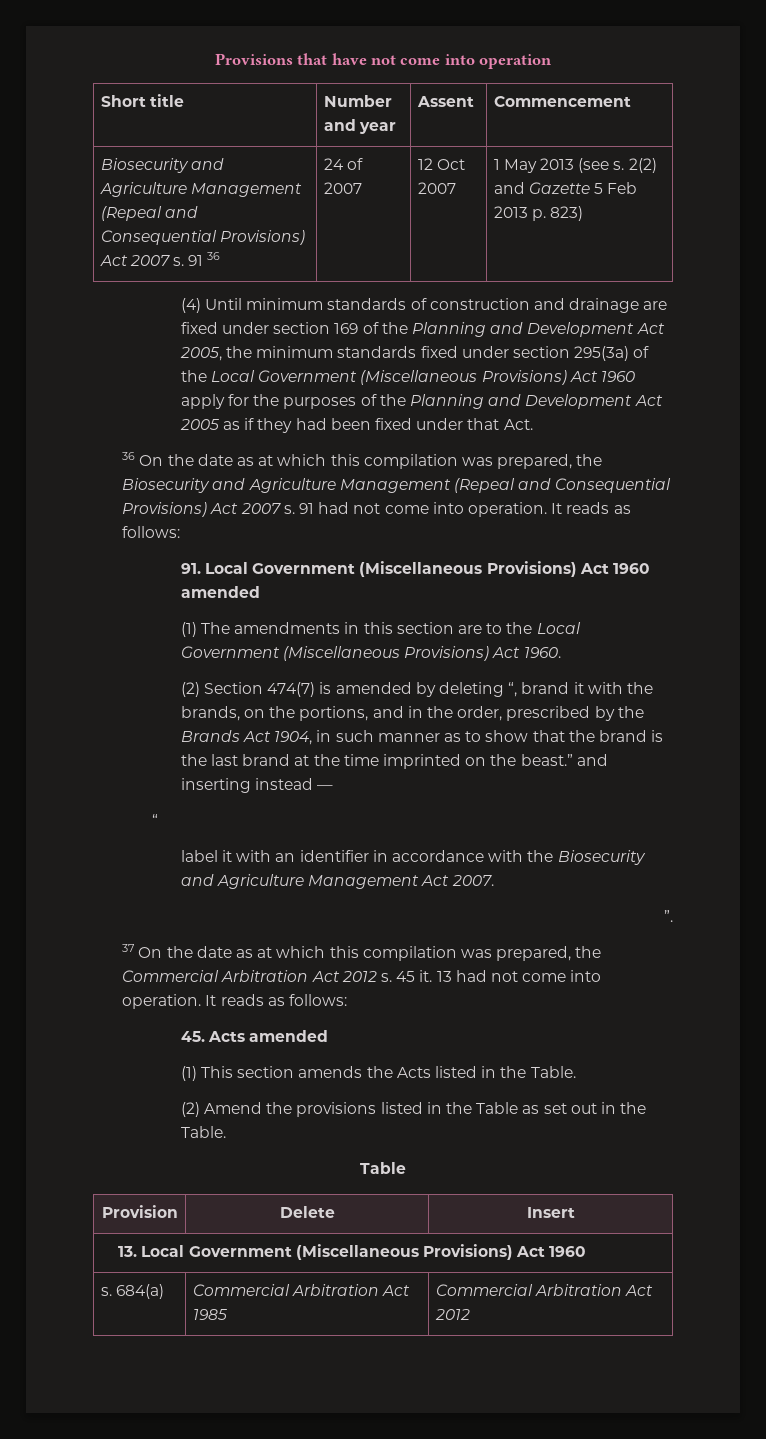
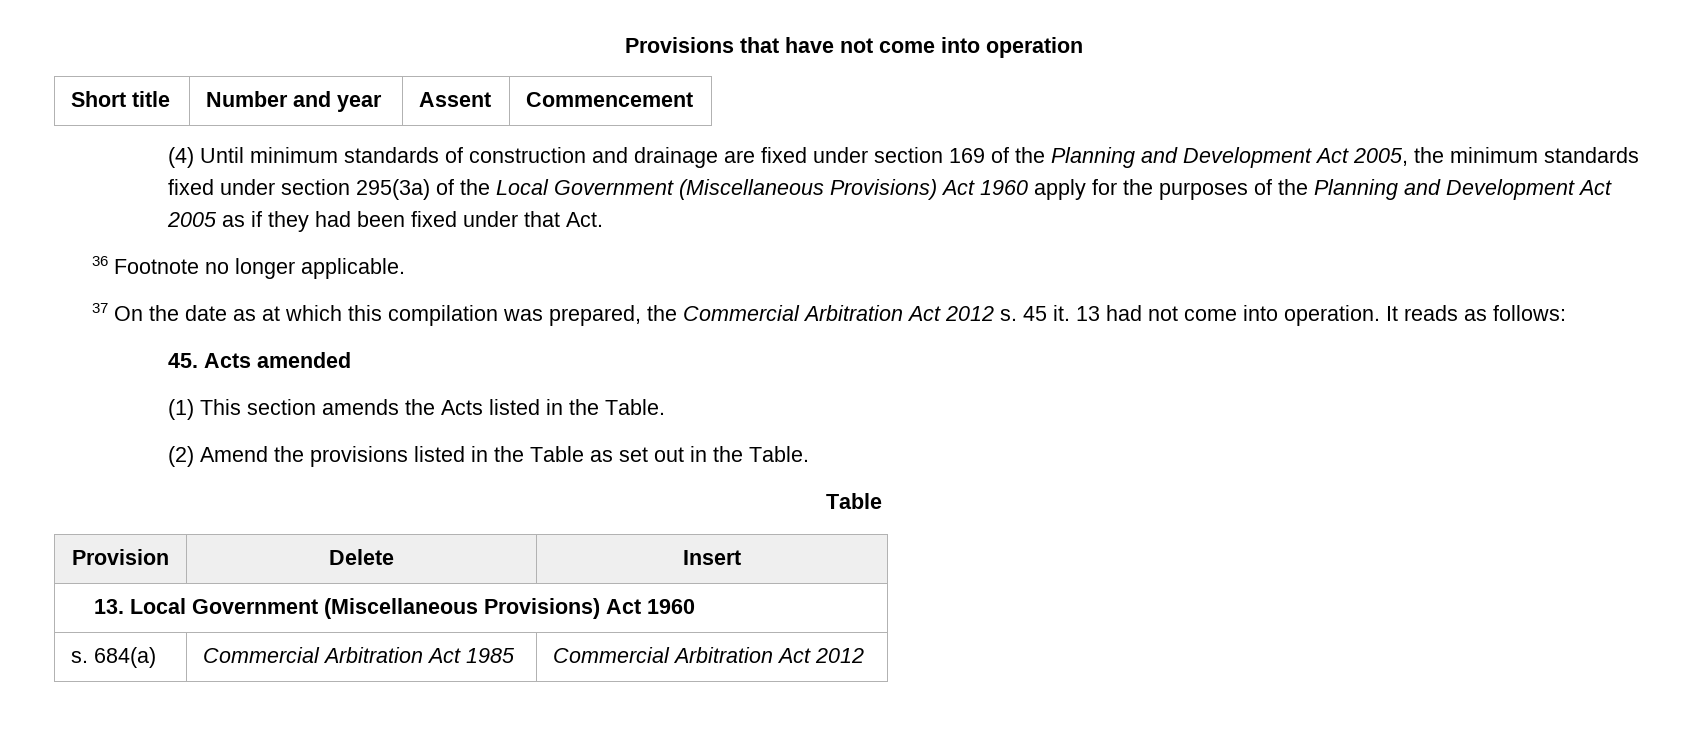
- Biosecurity and Agriculture Management (Repeal and Consequential Provisions) Act 2007 s. 91 36 | 24 of 2007 | 12 Oct 2007 | 1 May 2013 (see s. 2(2) and Gazette 5 Feb 2013 p. 823)
- 36 On the date as at which this compilation was prepared, the Biosecurity and Agriculture Management (Repeal and Consequential Provisions) Act 2007 s. 91 had not come into operation. It reads as follows:
- 91. Local Government (Miscellaneous Provisions) Act 1960 amended
- (1) The amendments in this section are to the Local Government (Miscellaneous Provisions) Act 1960.
- (2) Section 474(7) is amended by deleting “, brand it with the brands, on the portions, and in the order, prescribed by the Brands Act 1904, in such manner as to show that the brand is the last brand at the time imprinted on the beast.” and inserting instead —
- “
- label it with an identifier in accordance with the Biosecurity and Agriculture Management Act 2007.
- ”.
+ 36 Footnote no longer applicable.

